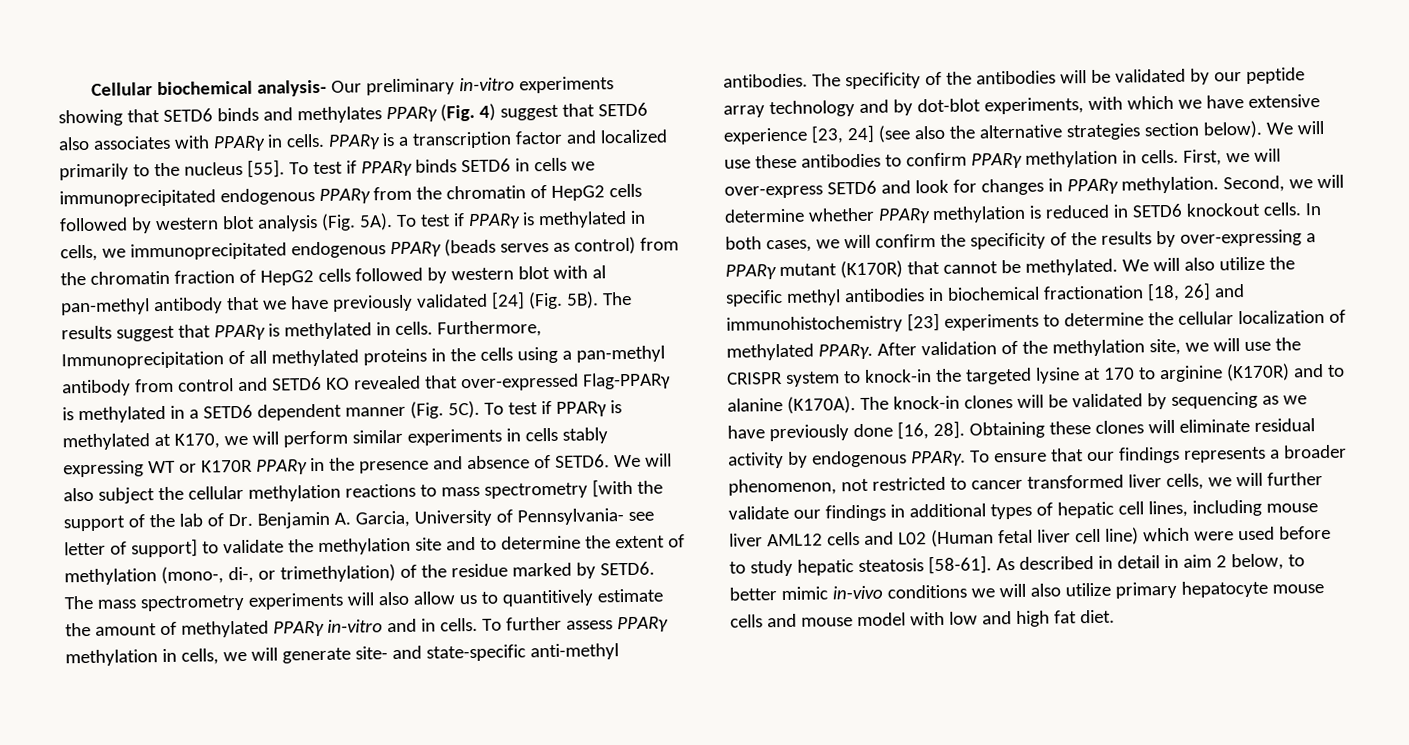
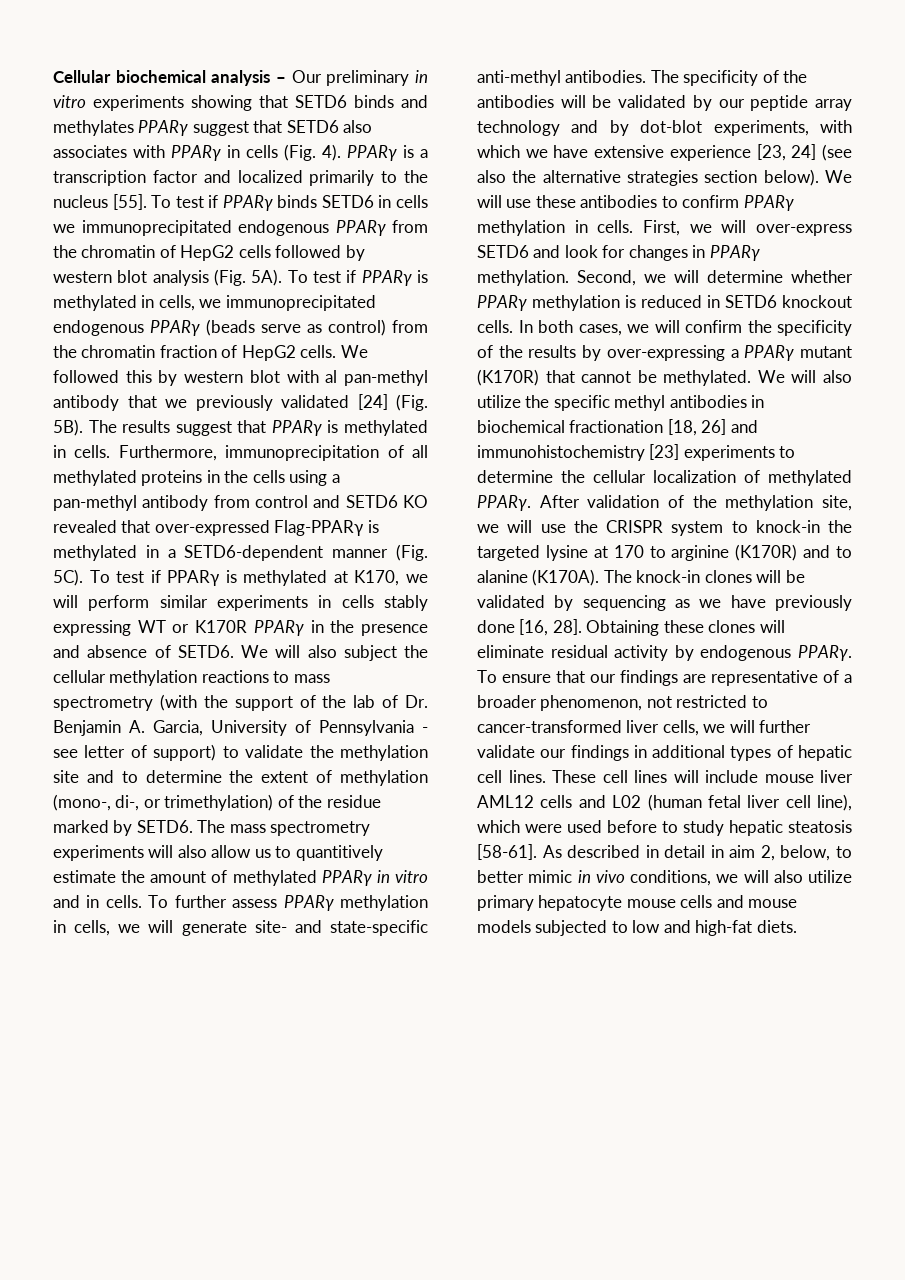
- Cellular biochemical analysis- Our preliminary in-vitro experiments showing that SETD6 binds and methylates PPARγ (Fig. 4) suggest that SETD6 also associates with PPARγ in cells.
+ Cellular biochemical analysis – Our preliminary in vitro experiments showing that SETD6 binds and methylates PPARγ suggest that SETD6 also associates with PPARγ in cells (Fig. 4).
- To test if PPARγ is methylated in cells, we immunoprecipitated endogenous PPARγ (beads serves as control) from the chromatin fraction of HepG2 cells followed by western blot with al pan-methyl antibody that we have previously validated [24] (Fig. 5B).
+ To test if PPARγ is methylated in cells, we immunoprecipitated endogenous PPARγ (beads serve as control) from the chromatin fraction of HepG2 cells. We followed this by western blot with al pan-methyl antibody that we previously validated [24] (Fig. 5B).
- Furthermore, Immunoprecipitation of all methylated proteins in the cells using a pan-methyl antibody from control and SETD6 KO revealed that over-expressed Flag-PPARγ is methylated in a SETD6 dependent manner (Fig. 5C).
+ Furthermore, immunoprecipitation of all methylated proteins in the cells using a pan-methyl antibody from control and SETD6 KO revealed that over-expressed Flag-PPARγ is methylated in a SETD6-dependent manner (Fig. 5C).
- We will also subject the cellular methylation reactions to mass spectrometry [with the support of the lab of Dr. Benjamin A. Garcia, University of Pennsylvania- see letter of support] to validate the methylation site and to determine the extent of methylation (mono-, di-, or trimethylation) of the residue marked by SETD6.
+ We will also subject the cellular methylation reactions to mass spectrometry (with the support of the lab of Dr. Benjamin A. Garcia, University of Pennsylvania - see letter of support) to validate the methylation site and to determine the extent of methylation (mono-, di-, or trimethylation) of the residue marked by SETD6.
- The mass spectrometry experiments will also allow us to quantitively estimate the amount of methylated PPARγ in-vitro and in cells.
+ The mass spectrometry experiments will also allow us to quantitively estimate the amount of methylated PPARγ in vitro and in cells.
- To ensure that our findings represents a broader phenomenon, not restricted to cancer transformed liver cells, we will further validate our findings in additional types of hepatic cell lines, including mouse liver AML12 cells and L02 (Human fetal liver cell line) which were used before to study hepatic steatosis [58-61].
+ To ensure that our findings are representative of a broader phenomenon, not restricted to cancer-transformed liver cells, we will further validate our findings in additional types of hepatic cell lines. These cell lines will include mouse liver AML12 cells and L02 (human fetal liver cell line), which were used before to study hepatic steatosis [58-61].
- As described in detail in aim 2 below, to better mimic in-vivo conditions we will also utilize primary hepatocyte mouse cells and mouse model with low and high fat diet.
+ As described in detail in aim 2, below, to better mimic in vivo conditions, we will also utilize primary hepatocyte mouse cells and mouse models subjected to low and high-fat diets.

